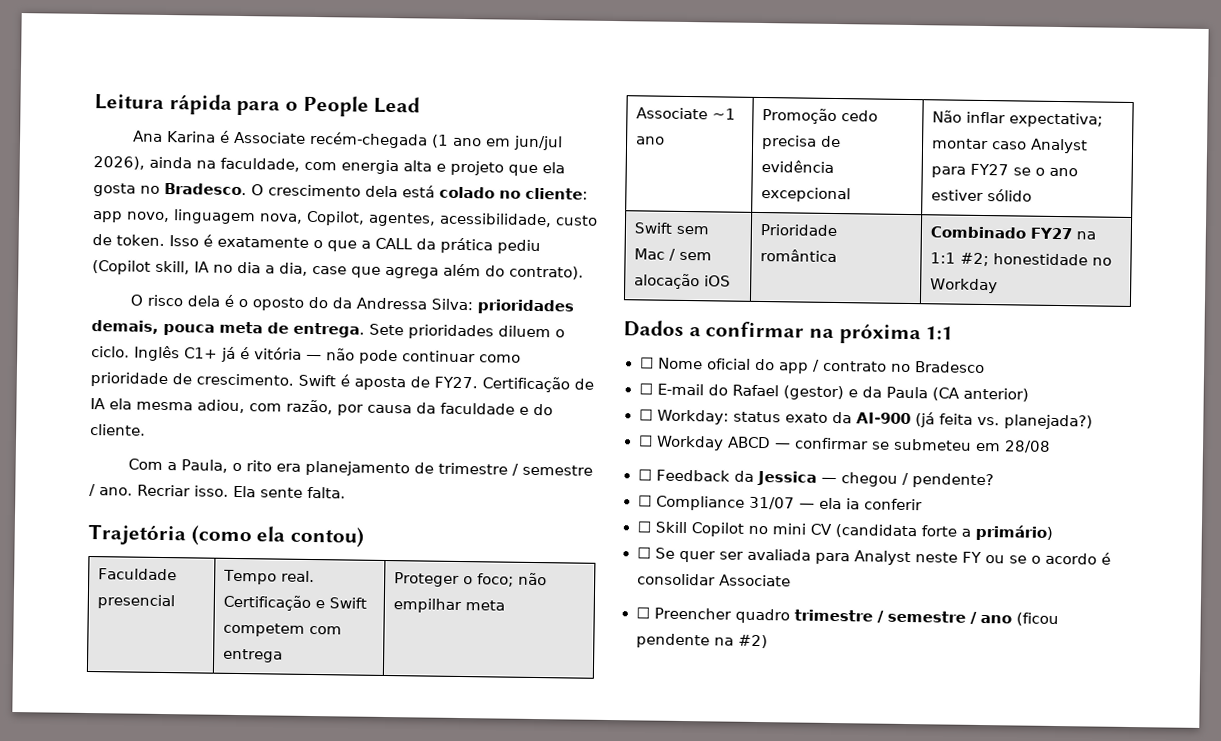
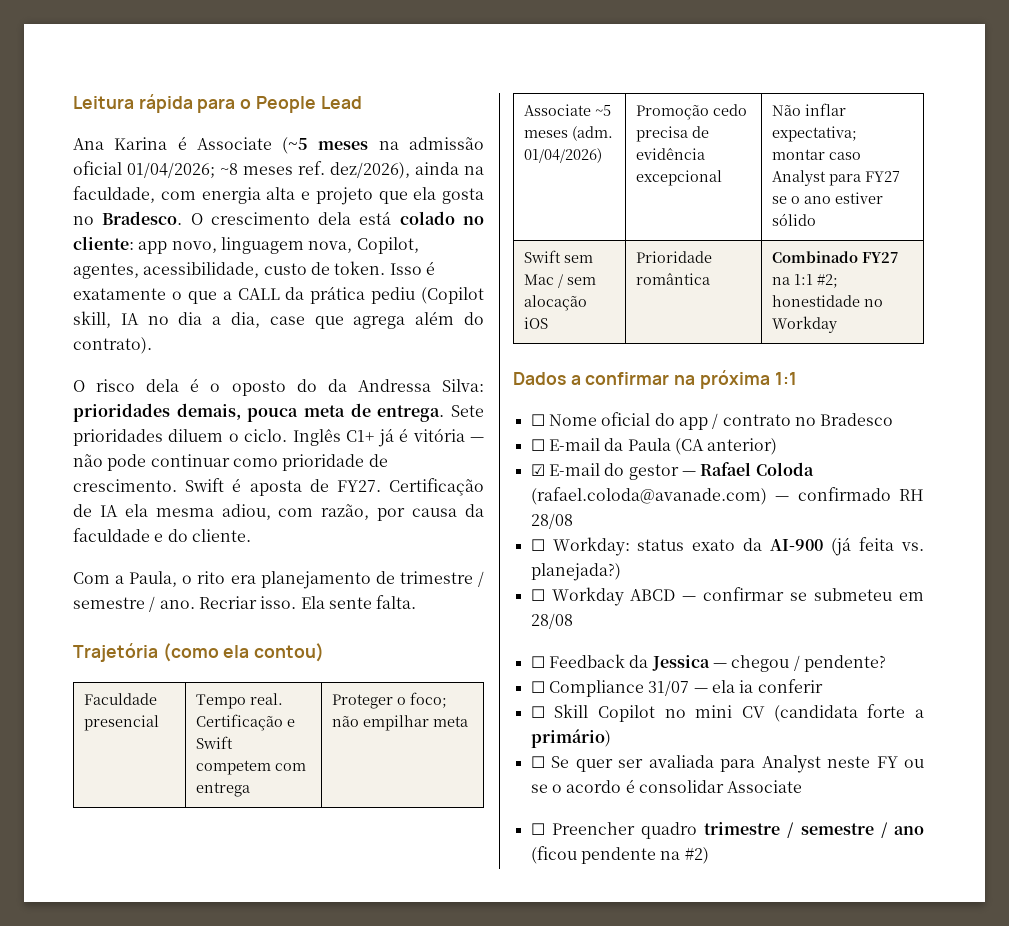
- Ana Karina é Associate recém-chegada (1 ano em jun/jul 2026), ainda na faculdade, com energia alta e projeto que ela gosta no Bradesco.
+ Ana Karina é Associate (~5 meses na admissão oficial 01/04/2026; ~8 meses ref. dez/2026), ainda na faculdade, com energia alta e projeto que ela gosta no Bradesco.
- Associate ~1 ano | Promoção cedo precisa de evidência excepcional | Não inflar expectativa; montar caso Analyst para FY27 se o ano estiver sólido
+ Associate ~5 meses (adm. 01/04/2026) | Promoção cedo precisa de evidência excepcional | Não inflar expectativa; montar caso Analyst para FY27 se o ano estiver sólido
- ☐ E-mail do Rafael (gestor) e da Paula (CA anterior)
+ ☐ E-mail da Paula (CA anterior)
+ ☑ E-mail do gestor — Rafael Coloda (rafael.coloda@avanade.com) — confirmado RH 28/08

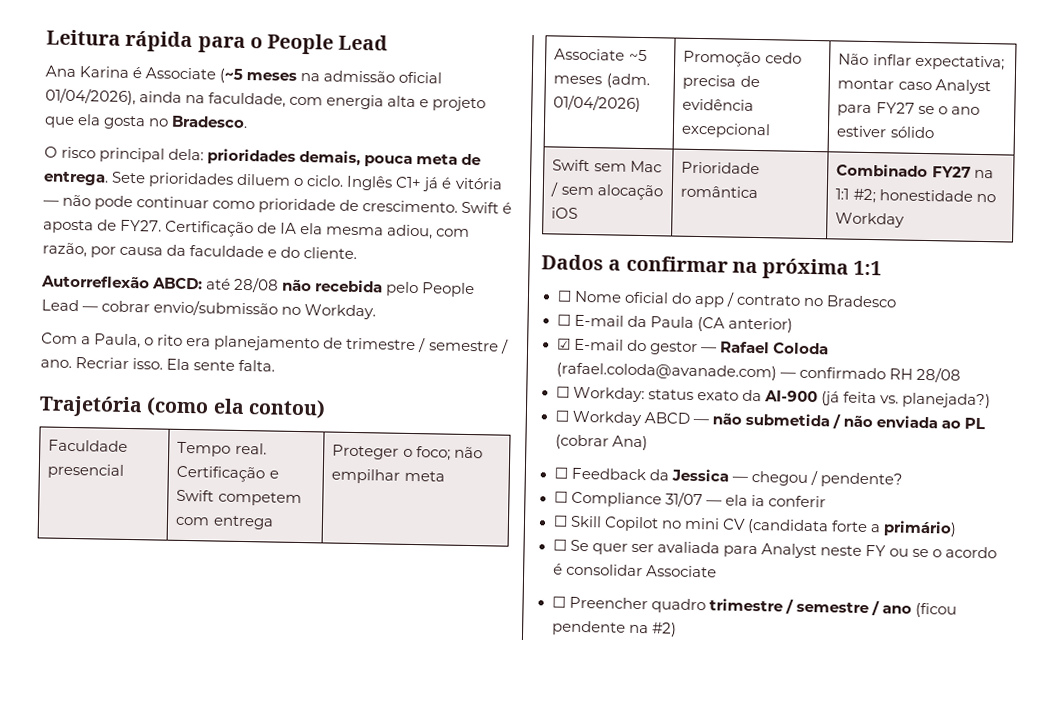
- Ana Karina é Associate (~5 meses na admissão oficial 01/04/2026; ~8 meses ref. dez/2026), ainda na faculdade, com energia alta e projeto que ela gosta no Bradesco. O crescimento dela está colado no cliente: app novo, linguagem nova, Copilot, agentes, acessibilidade, custo de token. Isso é exatamente o que a CALL da prática pediu (Copilot skill, IA no dia a dia, case que agrega além do contrato).
- O risco dela é o oposto do da Andressa Silva: prioridades demais, pouca meta de entrega.
+ Ana Karina é Associate (~5 meses na admissão oficial 01/04/2026), ainda na faculdade, com energia alta e projeto que ela gosta no Bradesco.
+ O risco principal dela: prioridades demais, pouca meta de entrega.
+ Autorreflexão ABCD: até 28/08 não recebida pelo People Lead — cobrar envio/submissão no Workday.
- ☐ Workday ABCD — confirmar se submeteu em 28/08
+ ☐ Workday ABCD — não submetida / não enviada ao PL (cobrar Ana)

